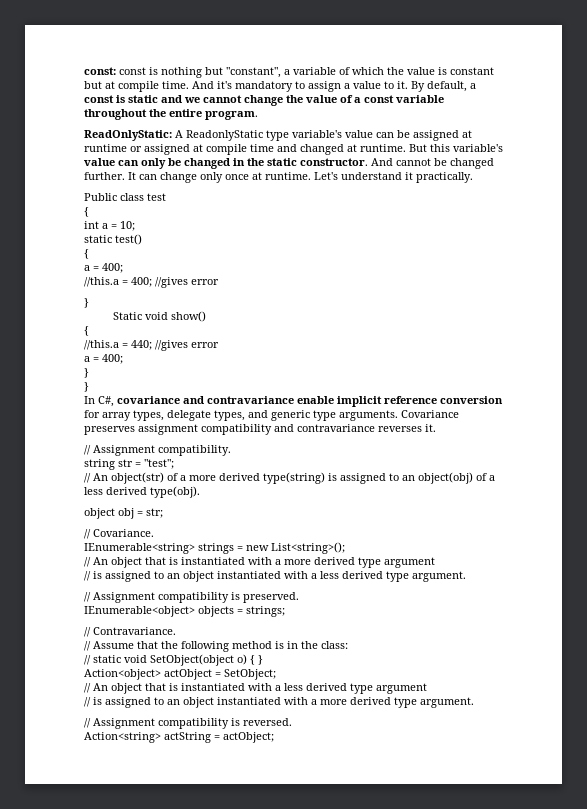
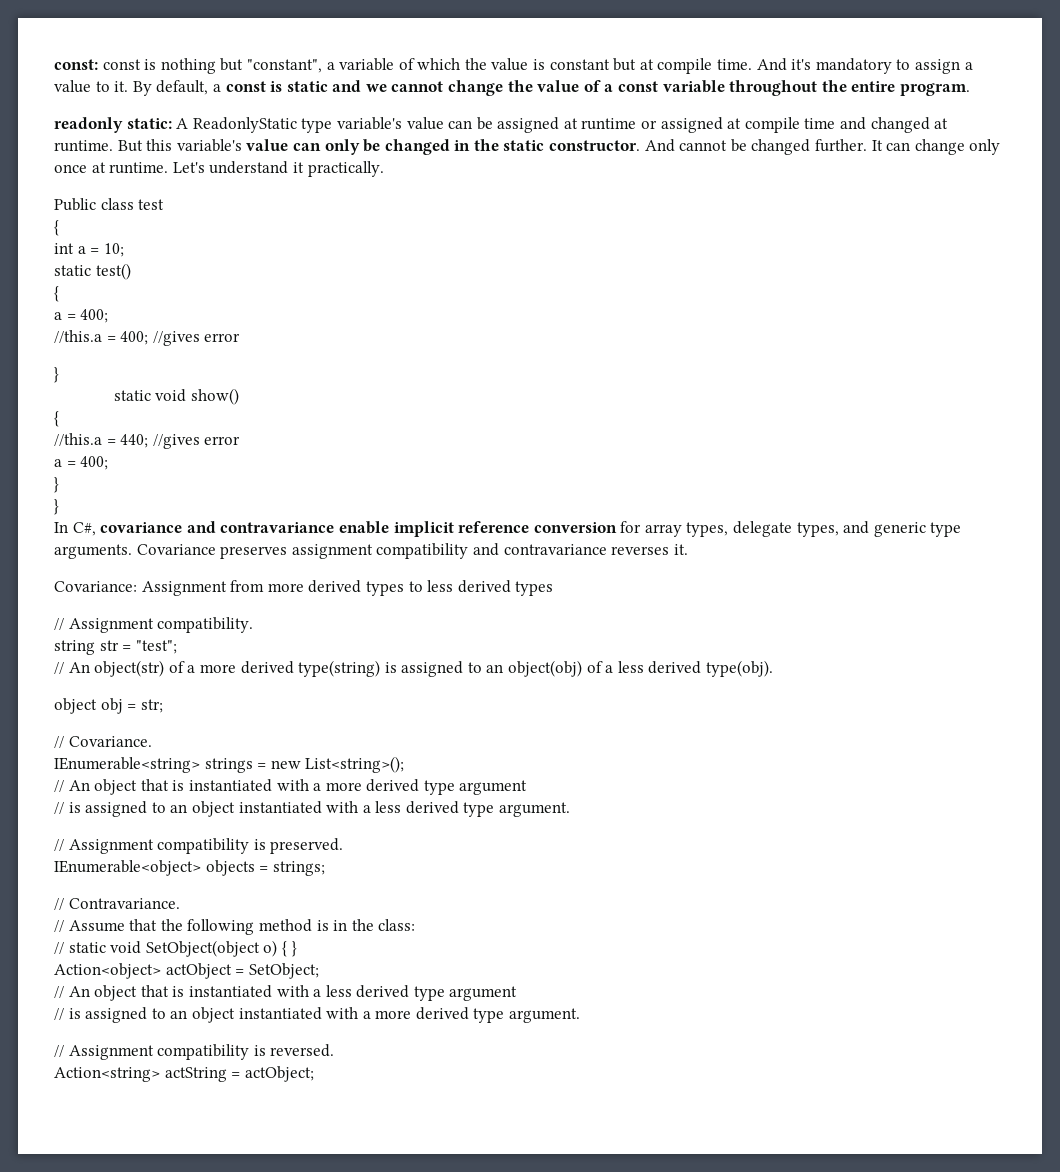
- ReadOnlyStatic: A ReadonlyStatic type variable's value can be assigned at runtime or assigned at compile time and changed at runtime.
+ readonly static: A ReadonlyStatic type variable's value can be assigned at runtime or assigned at compile time and changed at runtime.
- Static void show()
+ static void show()
+ Covariance: Assignment from more derived types to less derived types

